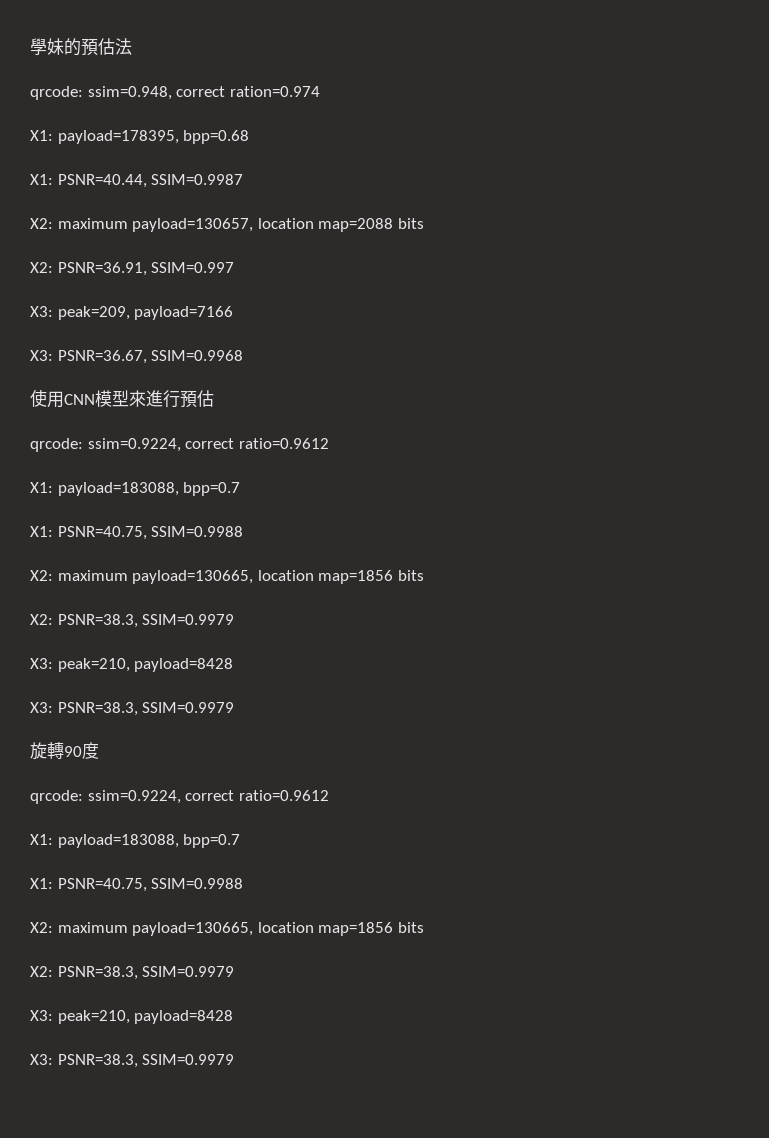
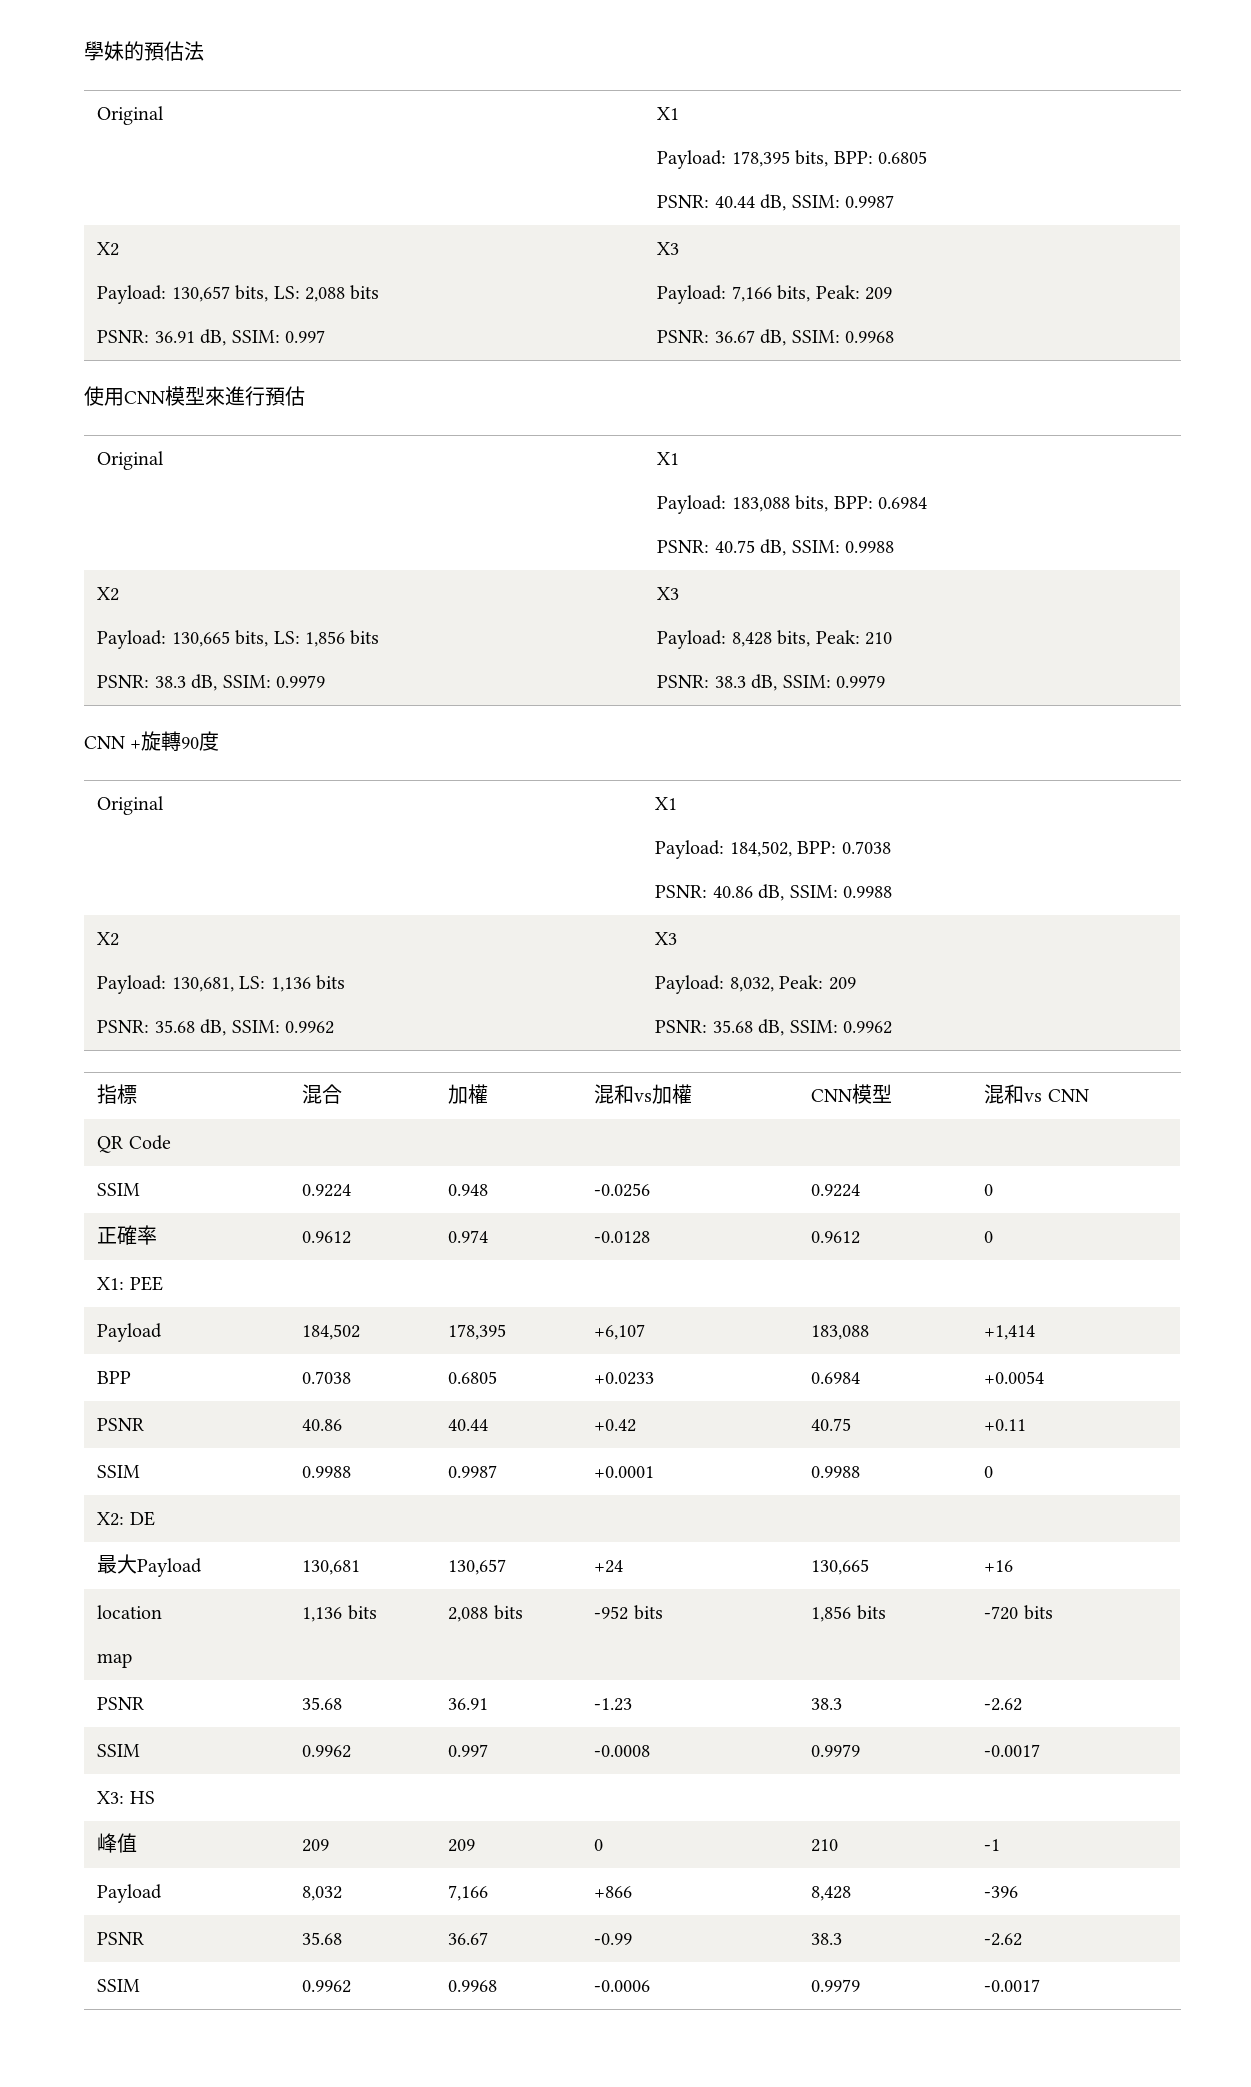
  學妹的預估法
- qrcode: ssim=0.948, correct ration=0.974
- X1: payload=178395, bpp=0.68
- X1: PSNR=40.44, SSIM=0.9987
- X2: maximum payload=130657, location map=2088 bits
- X2: PSNR=36.91, SSIM=0.997
- X3: peak=209, payload=7166
- X3: PSNR=36.67, SSIM=0.9968
+ Original | X1
+ Payload: 178,395 bits, BPP: 0.6805
+ PSNR: 40.44 dB, SSIM: 0.9987
+ X2
+ Payload: 130,657 bits, LS: 2,088 bits
+ PSNR: 36.91 dB, SSIM: 0.997 | X3
+ Payload: 7,166 bits, Peak: 209
+ PSNR: 36.67 dB, SSIM: 0.9968
  使用CNN模型來進行預估
- qrcode: ssim=0.9224, correct ratio=0.9612
- X1: payload=183088, bpp=0.7
- X1: PSNR=40.75, SSIM=0.9988
- X2: maximum payload=130665, location map=1856 bits
- X2: PSNR=38.3, SSIM=0.9979
- X3: peak=210, payload=8428
- X3: PSNR=38.3, SSIM=0.9979
- 旋轉90度
- qrcode: ssim=0.9224, correct ratio=0.9612
- X1: payload=183088, bpp=0.7
- X1: PSNR=40.75, SSIM=0.9988
- X2: maximum payload=130665, location map=1856 bits
- X2: PSNR=38.3, SSIM=0.9979
- X3: peak=210, payload=8428
- X3: PSNR=38.3, SSIM=0.9979
+ Original | X1
+ Payload: 183,088 bits, BPP: 0.6984
+ PSNR: 40.75 dB, SSIM: 0.9988
+ X2
+ Payload: 130,665 bits, LS: 1,856 bits
+ PSNR: 38.3 dB, SSIM: 0.9979 | X3
+ Payload: 8,428 bits, Peak: 210
+ PSNR: 38.3 dB, SSIM: 0.9979
+ CNN +旋轉90度
+ Original | X1
+ Payload: 184,502, BPP: 0.7038
+ PSNR: 40.86 dB, SSIM: 0.9988
+ X2
+ Payload: 130,681, LS: 1,136 bits
+ PSNR: 35.68 dB, SSIM: 0.9962 | X3
+ Payload: 8,032, Peak: 209
+ PSNR: 35.68 dB, SSIM: 0.9962
+ 指標 | 混合 | 加權 | 混和vs加權 | CNN模型 | 混和vs CNN
+ QR Code
+ SSIM | 0.9224 | 0.948 | -0.0256 | 0.9224 | 0
+ 正確率 | 0.9612 | 0.974 | -0.0128 | 0.9612 | 0
+ X1: PEE
+ Payload | 184,502 | 178,395 | +6,107 | 183,088 | +1,414
+ BPP | 0.7038 | 0.6805 | +0.0233 | 0.6984 | +0.0054
+ PSNR | 40.86 | 40.44 | +0.42 | 40.75 | +0.11
+ SSIM | 0.9988 | 0.9987 | +0.0001 | 0.9988 | 0
+ X2: DE
+ 最大Payload | 130,681 | 130,657 | +24 | 130,665 | +16
+ location
+ map | 1,136 bits | 2,088 bits | -952 bits | 1,856 bits | -720 bits
+ PSNR | 35.68 | 36.91 | -1.23 | 38.3 | -2.62
+ SSIM | 0.9962 | 0.997 | -0.0008 | 0.9979 | -0.0017
+ X3: HS
+ 峰值 | 209 | 209 | 0 | 210 | -1
+ Payload | 8,032 | 7,166 | +866 | 8,428 | -396
+ PSNR | 35.68 | 36.67 | -0.99 | 38.3 | -2.62
+ SSIM | 0.9962 | 0.9968 | -0.0006 | 0.9979 | -0.0017

